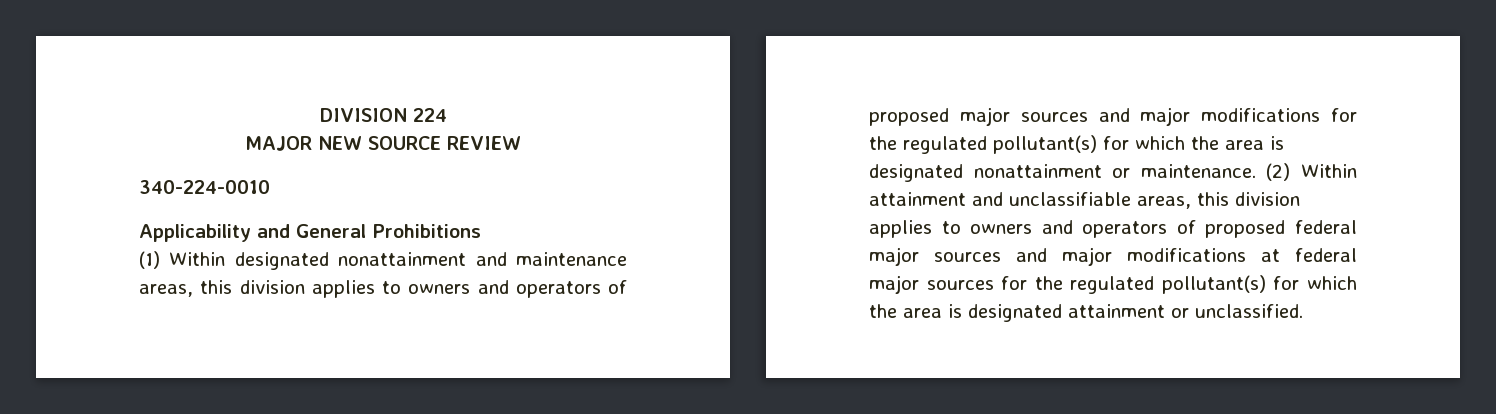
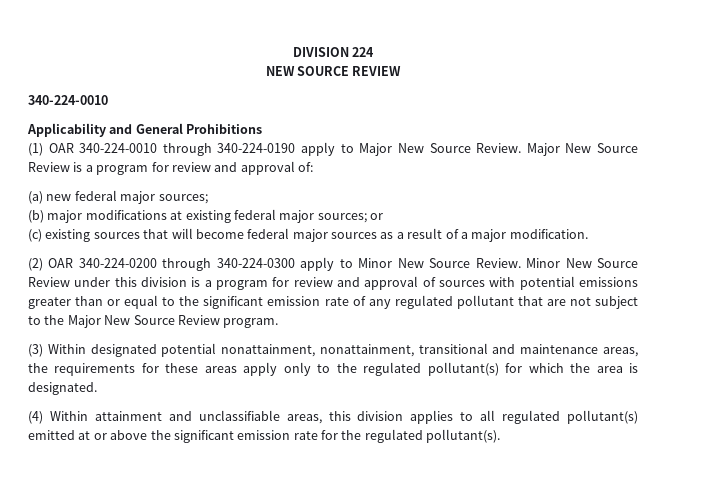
- MAJOR NEW SOURCE REVIEW
+ NEW SOURCE REVIEW
- (1) Within designated nonattainment and maintenance areas, this division applies to owners and operators of proposed major sources and major modifications for the regulated pollutant(s) for which the area is designated nonattainment or maintenance. (2) Within attainment and unclassifiable areas, this division applies to owners and operators of proposed federal major sources and major modifications at federal major sources for the regulated pollutant(s) for which the area is designated attainment or unclassified.
+ (1) OAR 340-224-0010 through 340-224-0190 apply to Major New Source Review. Major New Source Review is a program for review and approval of:
+ (a) new federal major sources;
+ (b) major modifications at existing federal major sources; or
+ (c) existing sources that will become federal major sources as a result of a major modification.
+ (2) OAR 340-224-0200 through 340-224-0300 apply to Minor New Source Review. Minor New Source Review under this division is a program for review and approval of sources with potential emissions greater than or equal to the significant emission rate of any regulated pollutant that are not subject to the Major New Source Review program.
+ (3) Within designated potential nonattainment, nonattainment, transitional and maintenance areas, the requirements for these areas apply only to the regulated pollutant(s) for which the area is designated.
+ (4) Within attainment and unclassifiable areas, this division applies to all regulated pollutant(s) emitted at or above the significant emission rate for the regulated pollutant(s).

